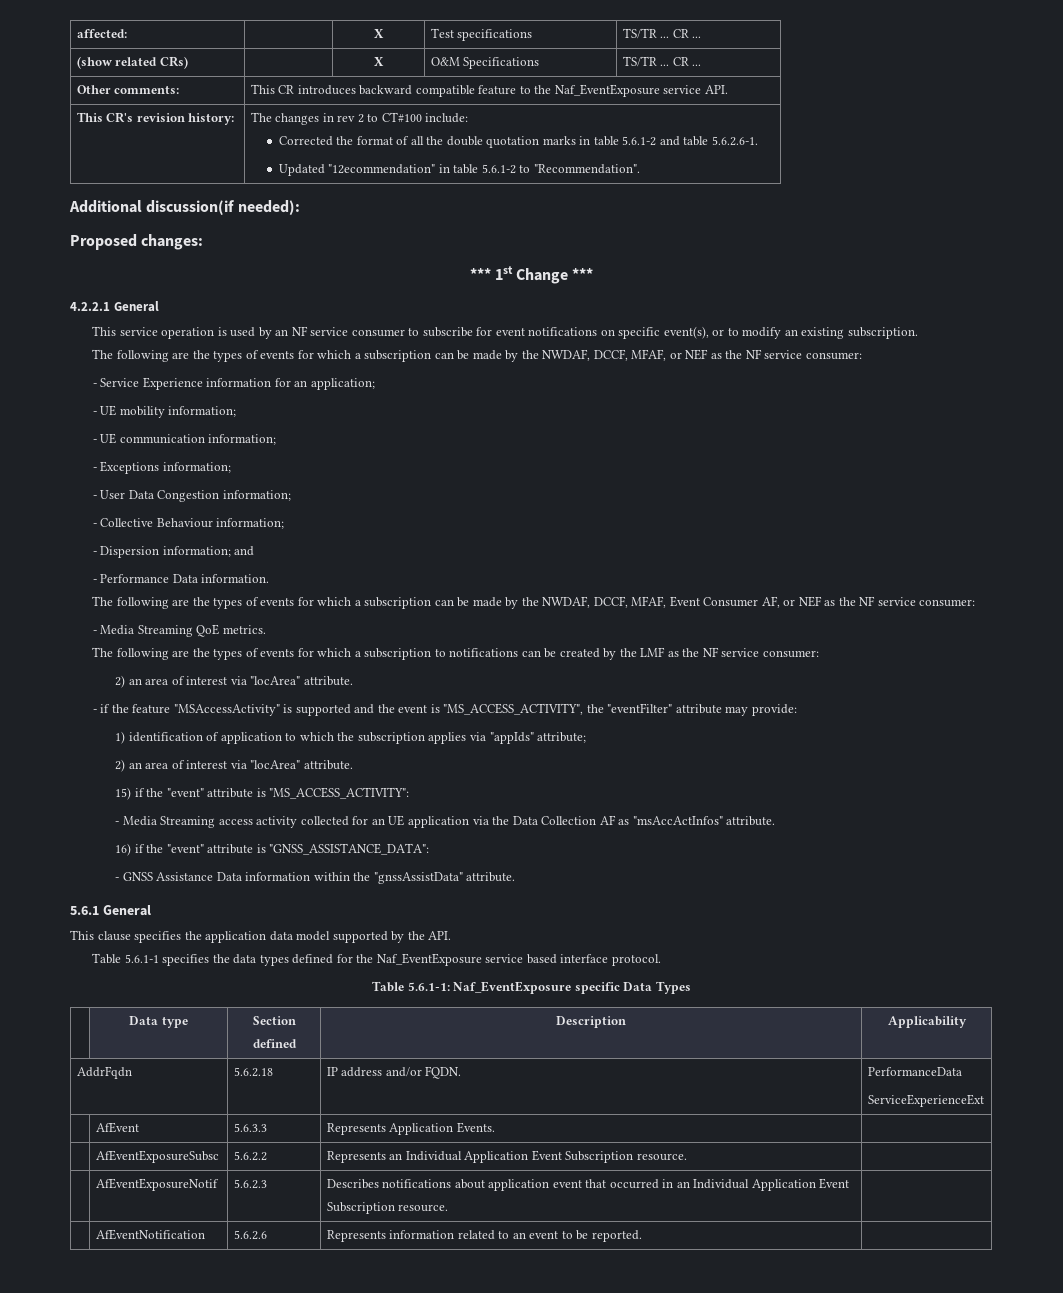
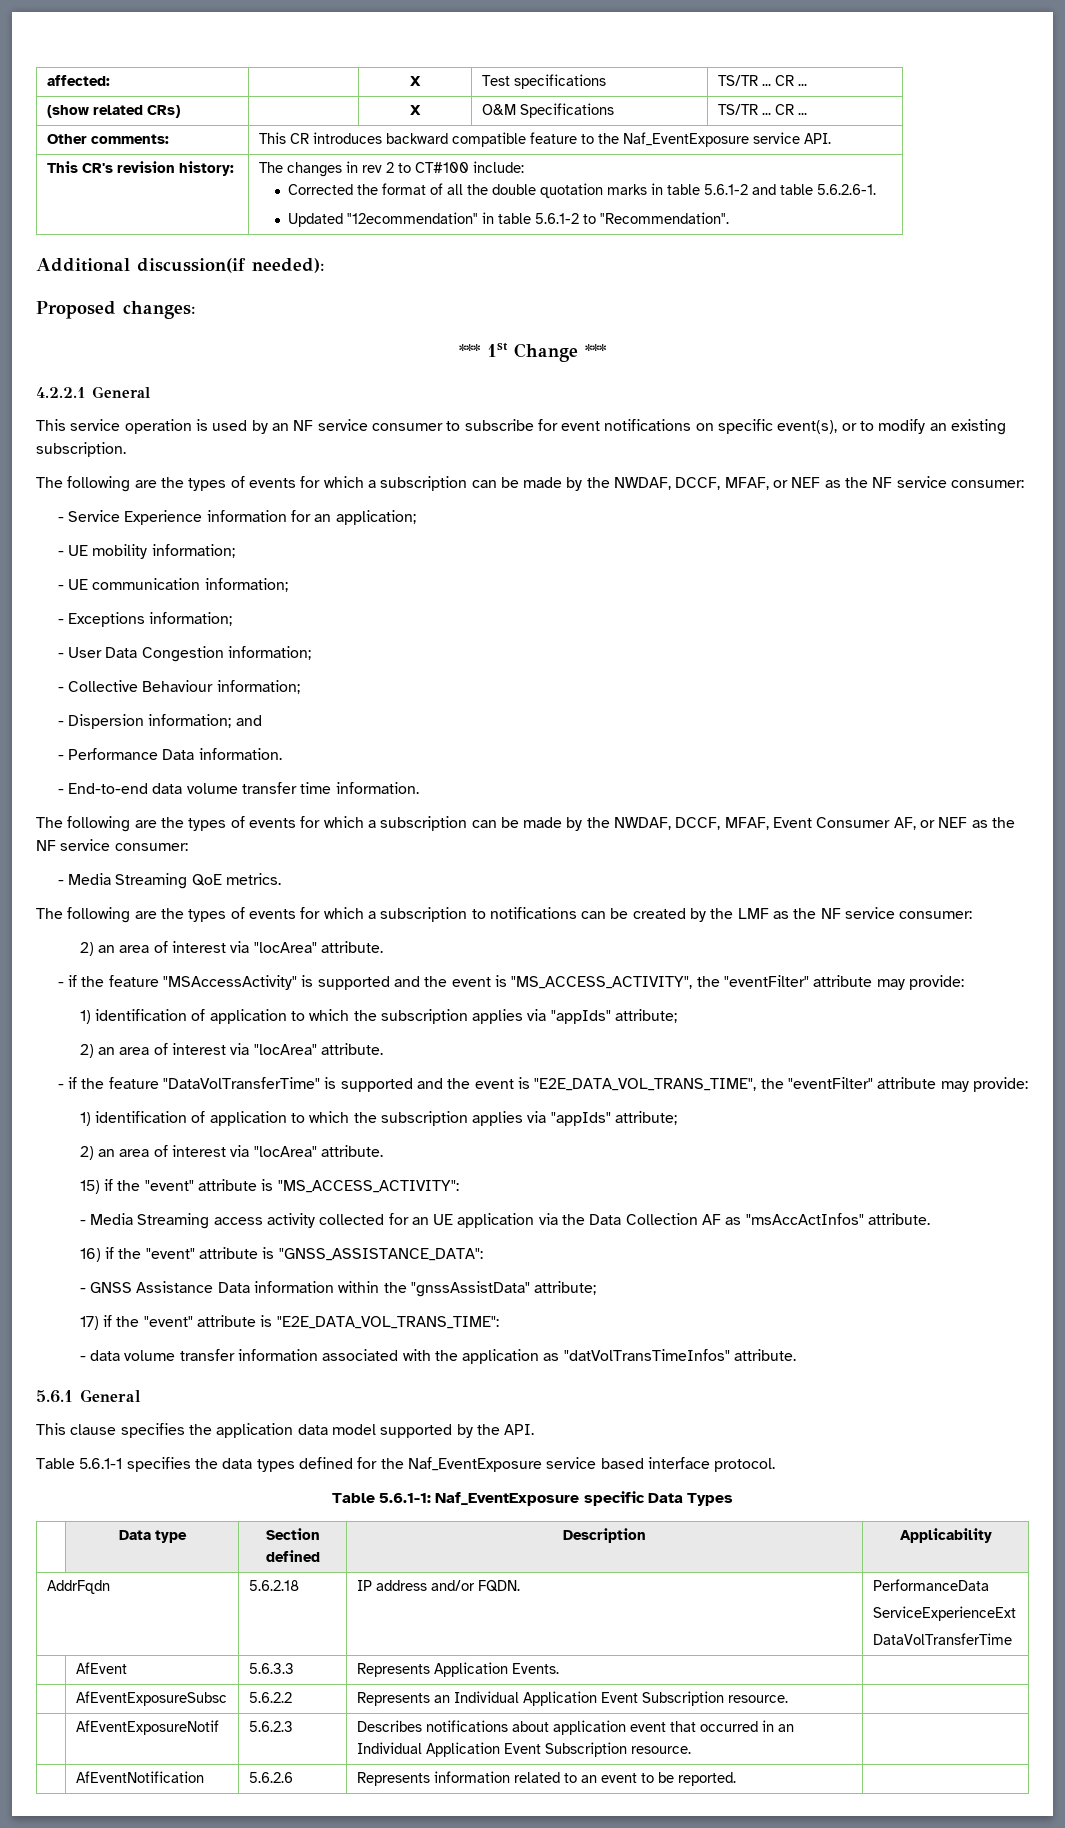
+ - End-to-end data volume transfer time information.
+ - if the feature "DataVolTransferTime" is supported and the event is "E2E_DATA_VOL_TRANS_TIME", the "eventFilter" attribute may provide:
+ 1) identification of application to which the subscription applies via "appIds" attribute;
+ 2) an area of interest via "locArea" attribute.
- - GNSS Assistance Data information within the "gnssAssistData" attribute.
+ - GNSS Assistance Data information within the "gnssAssistData" attribute;
+ 17) if the "event" attribute is "E2E_DATA_VOL_TRANS_TIME":
+ - data volume transfer information associated with the application as "datVolTransTimeInfos" attribute.
  AddrFqdn | 5.6.2.18 | IP address and/or FQDN. | PerformanceData
  ServiceExperienceExt
+ DataVolTransferTime

